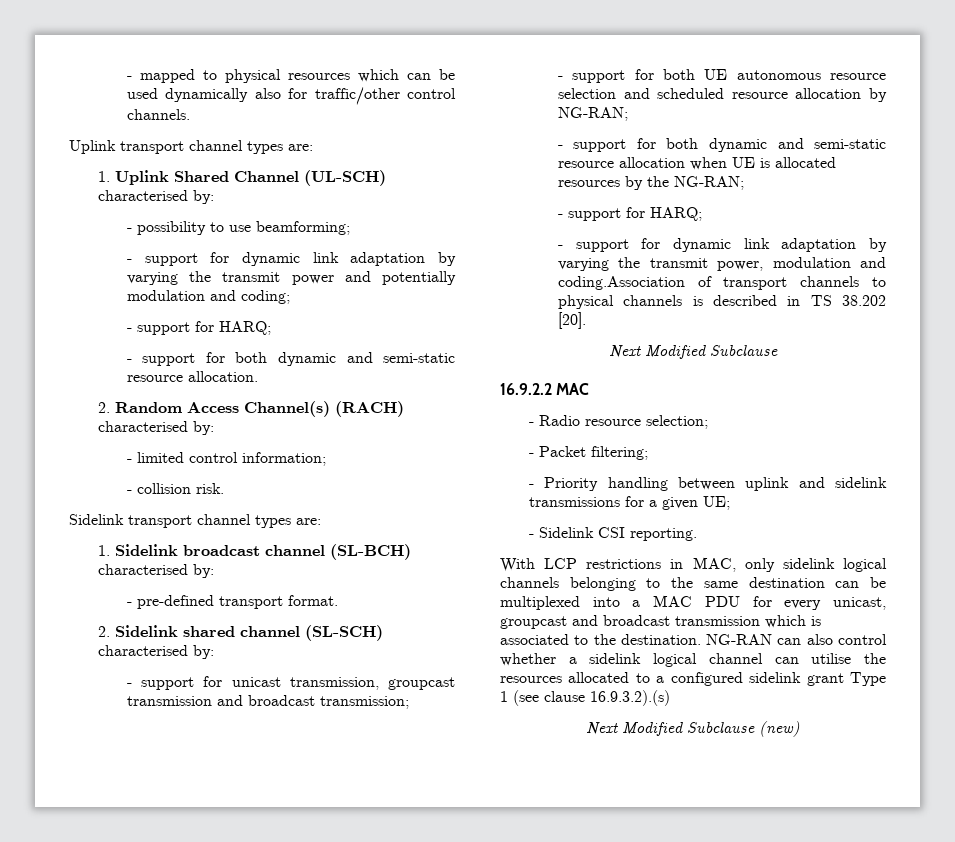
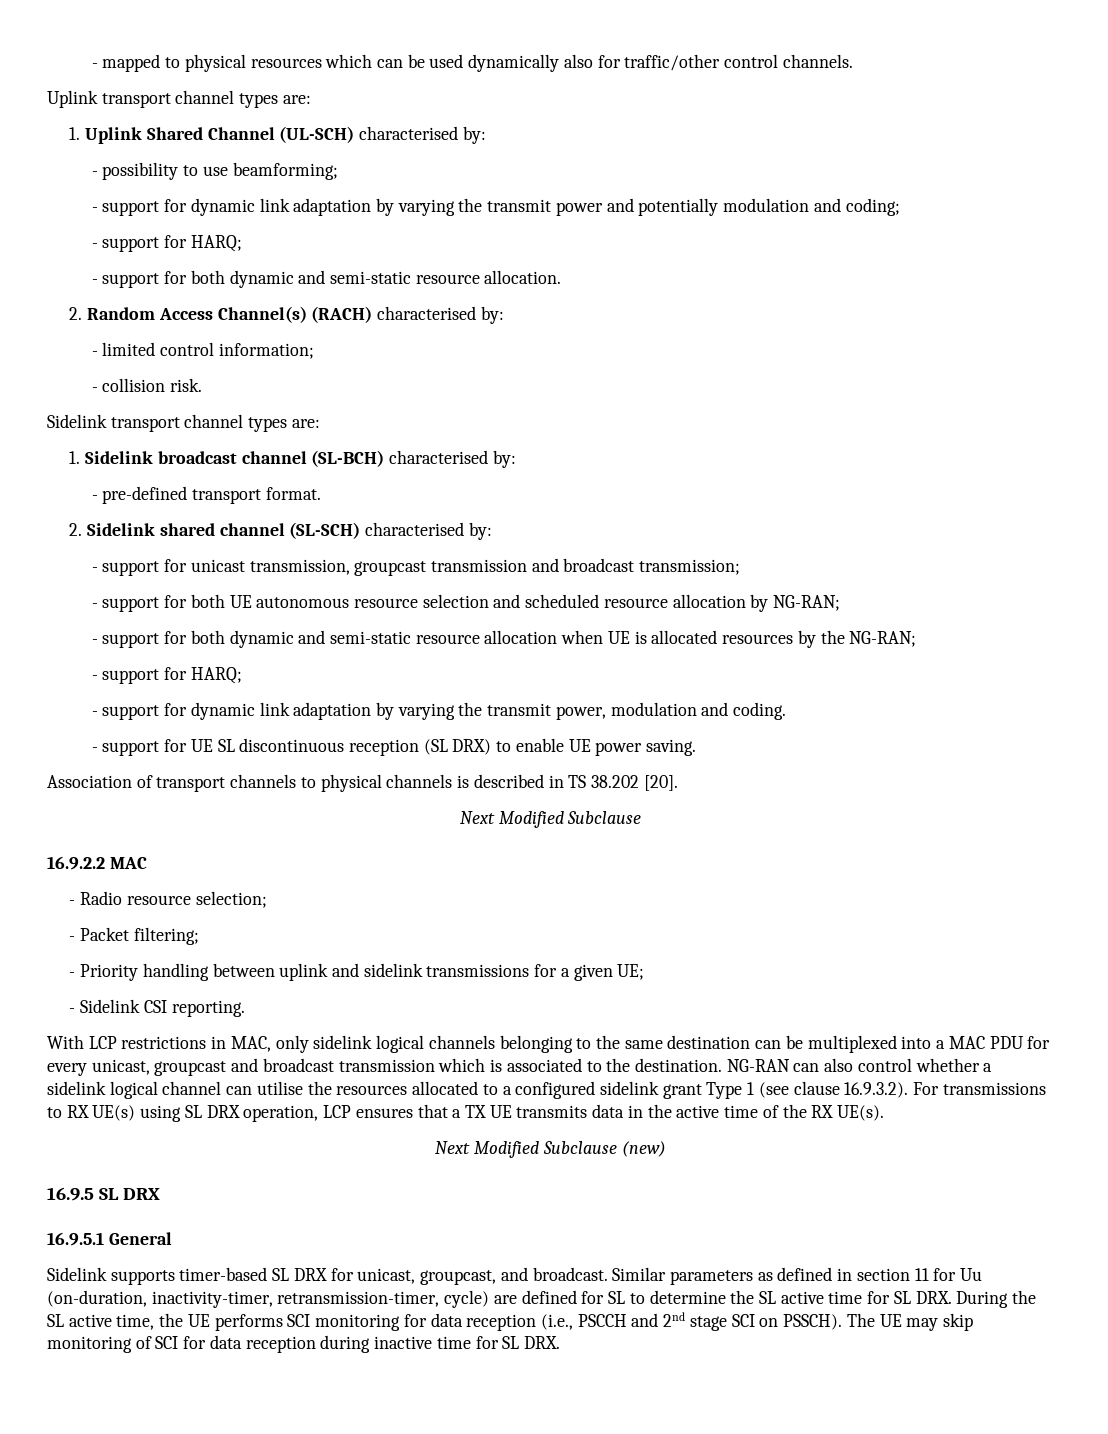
- - support for dynamic link adaptation by varying the transmit power, modulation and coding.Association of transport channels to physical channels is described in TS 38.202 [20].
+ - support for dynamic link adaptation by varying the transmit power, modulation and coding.
+ - support for UE SL discontinuous reception (SL DRX) to enable UE power saving.
+ Association of transport channels to physical channels is described in TS 38.202 [20].
- NG-RAN can also control whether a sidelink logical channel can utilise the resources allocated to a configured sidelink grant Type 1 (see clause 16.9.3.2).(s)
+ NG-RAN can also control whether a sidelink logical channel can utilise the resources allocated to a configured sidelink grant Type 1 (see clause 16.9.3.2). For transmissions to RX UE(s) using SL DRX operation, LCP ensures that a TX UE transmits data in the active time of the RX UE(s).
  Next Modified Subclause (new)
+ 16.9.5 SL DRX
+ 16.9.5.1 General
+ Sidelink supports timer-based SL DRX for unicast, groupcast, and broadcast. Similar parameters as defined in section 11 for Uu (on-duration, inactivity-timer, retransmission-timer, cycle) are defined for SL to determine the SL active time for SL DRX. During the SL active time, the UE performs SCI monitoring for data reception (i.e., PSCCH and 2nd stage SCI on PSSCH). The UE may skip monitoring of SCI for data reception during inactive time for SL DRX.

